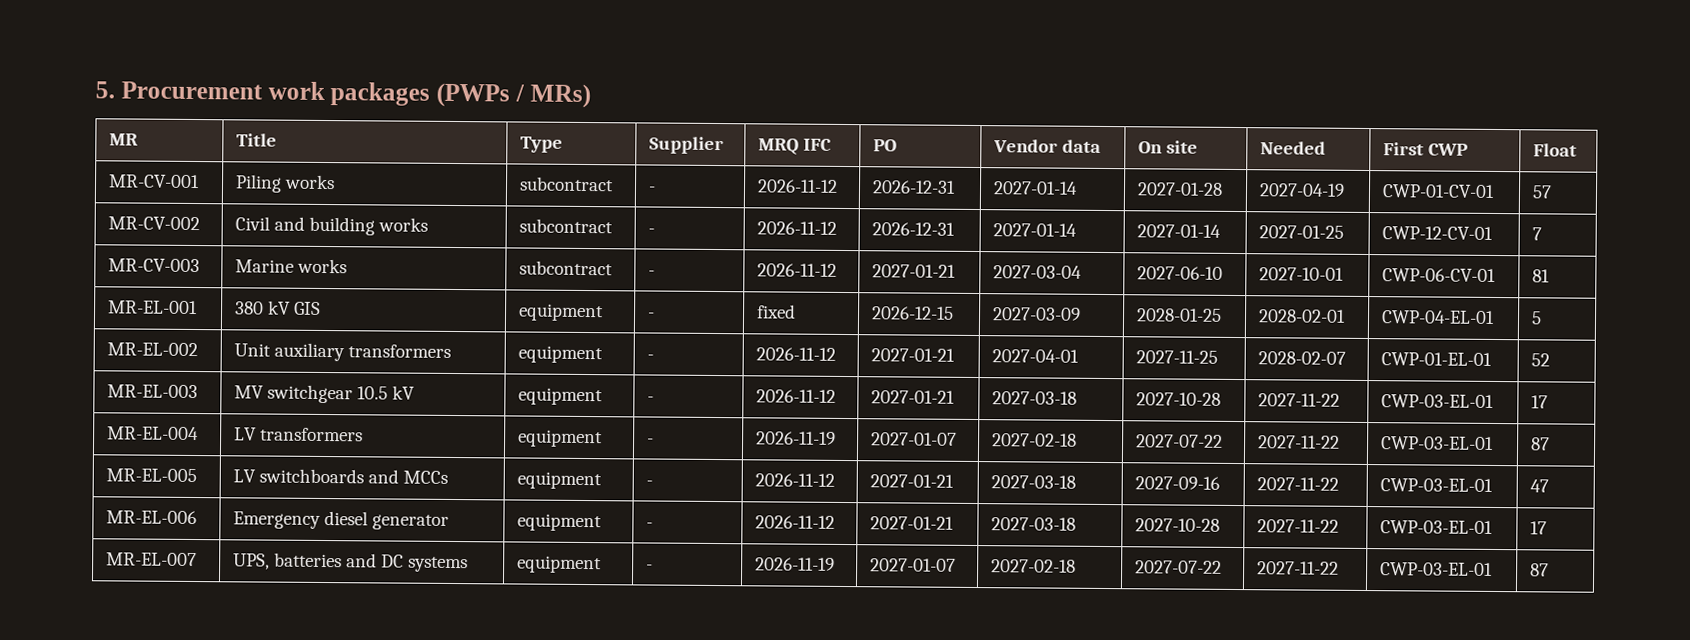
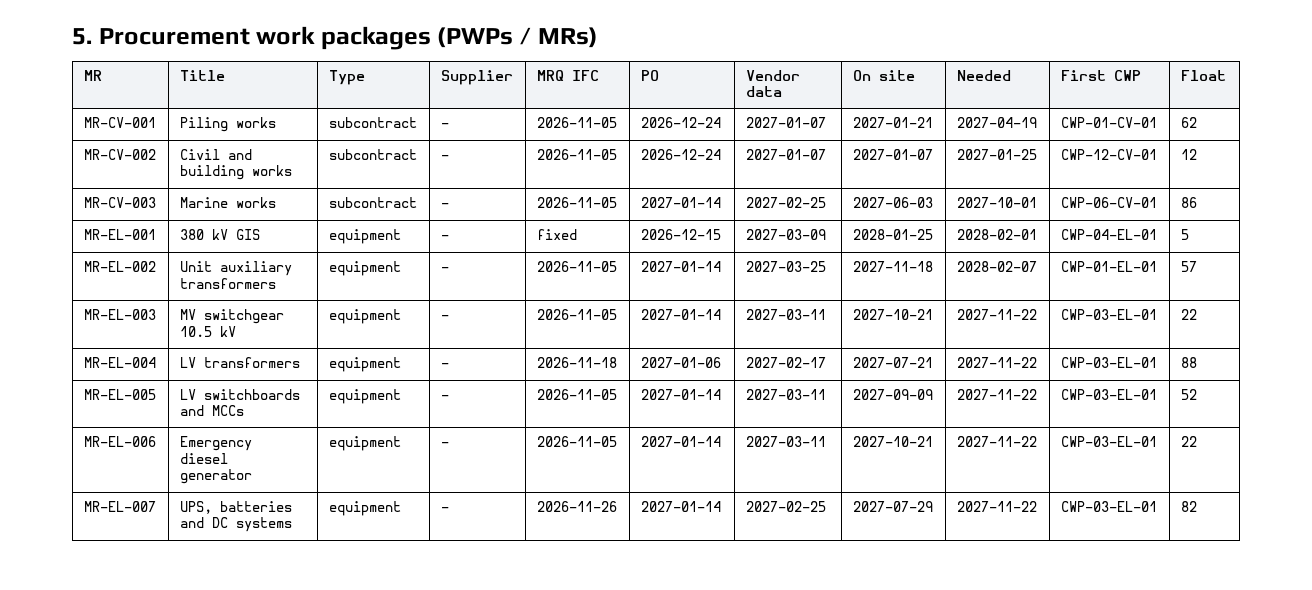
- MR-CV-001 | Piling works | subcontract | - | 2026-11-12 | 2026-12-31 | 2027-01-14 | 2027-01-28 | 2027-04-19 | CWP-01-CV-01 | 57
+ MR-CV-001 | Piling works | subcontract | - | 2026-11-05 | 2026-12-24 | 2027-01-07 | 2027-01-21 | 2027-04-19 | CWP-01-CV-01 | 62
- MR-CV-002 | Civil and building works | subcontract | - | 2026-11-12 | 2026-12-31 | 2027-01-14 | 2027-01-14 | 2027-01-25 | CWP-12-CV-01 | 7
+ MR-CV-002 | Civil and building works | subcontract | - | 2026-11-05 | 2026-12-24 | 2027-01-07 | 2027-01-07 | 2027-01-25 | CWP-12-CV-01 | 12
- MR-CV-003 | Marine works | subcontract | - | 2026-11-12 | 2027-01-21 | 2027-03-04 | 2027-06-10 | 2027-10-01 | CWP-06-CV-01 | 81
+ MR-CV-003 | Marine works | subcontract | - | 2026-11-05 | 2027-01-14 | 2027-02-25 | 2027-06-03 | 2027-10-01 | CWP-06-CV-01 | 86
- MR-EL-002 | Unit auxiliary transformers | equipment | - | 2026-11-12 | 2027-01-21 | 2027-04-01 | 2027-11-25 | 2028-02-07 | CWP-01-EL-01 | 52
+ MR-EL-002 | Unit auxiliary transformers | equipment | - | 2026-11-05 | 2027-01-14 | 2027-03-25 | 2027-11-18 | 2028-02-07 | CWP-01-EL-01 | 57
- MR-EL-003 | MV switchgear 10.5 kV | equipment | - | 2026-11-12 | 2027-01-21 | 2027-03-18 | 2027-10-28 | 2027-11-22 | CWP-03-EL-01 | 17
+ MR-EL-003 | MV switchgear 10.5 kV | equipment | - | 2026-11-05 | 2027-01-14 | 2027-03-11 | 2027-10-21 | 2027-11-22 | CWP-03-EL-01 | 22
- MR-EL-004 | LV transformers | equipment | - | 2026-11-19 | 2027-01-07 | 2027-02-18 | 2027-07-22 | 2027-11-22 | CWP-03-EL-01 | 87
+ MR-EL-004 | LV transformers | equipment | - | 2026-11-18 | 2027-01-06 | 2027-02-17 | 2027-07-21 | 2027-11-22 | CWP-03-EL-01 | 88
- MR-EL-005 | LV switchboards and MCCs | equipment | - | 2026-11-12 | 2027-01-21 | 2027-03-18 | 2027-09-16 | 2027-11-22 | CWP-03-EL-01 | 47
+ MR-EL-005 | LV switchboards and MCCs | equipment | - | 2026-11-05 | 2027-01-14 | 2027-03-11 | 2027-09-09 | 2027-11-22 | CWP-03-EL-01 | 52
- MR-EL-006 | Emergency diesel generator | equipment | - | 2026-11-12 | 2027-01-21 | 2027-03-18 | 2027-10-28 | 2027-11-22 | CWP-03-EL-01 | 17
+ MR-EL-006 | Emergency diesel generator | equipment | - | 2026-11-05 | 2027-01-14 | 2027-03-11 | 2027-10-21 | 2027-11-22 | CWP-03-EL-01 | 22
- MR-EL-007 | UPS, batteries and DC systems | equipment | - | 2026-11-19 | 2027-01-07 | 2027-02-18 | 2027-07-22 | 2027-11-22 | CWP-03-EL-01 | 87
+ MR-EL-007 | UPS, batteries and DC systems | equipment | - | 2026-11-26 | 2027-01-14 | 2027-02-25 | 2027-07-29 | 2027-11-22 | CWP-03-EL-01 | 82

